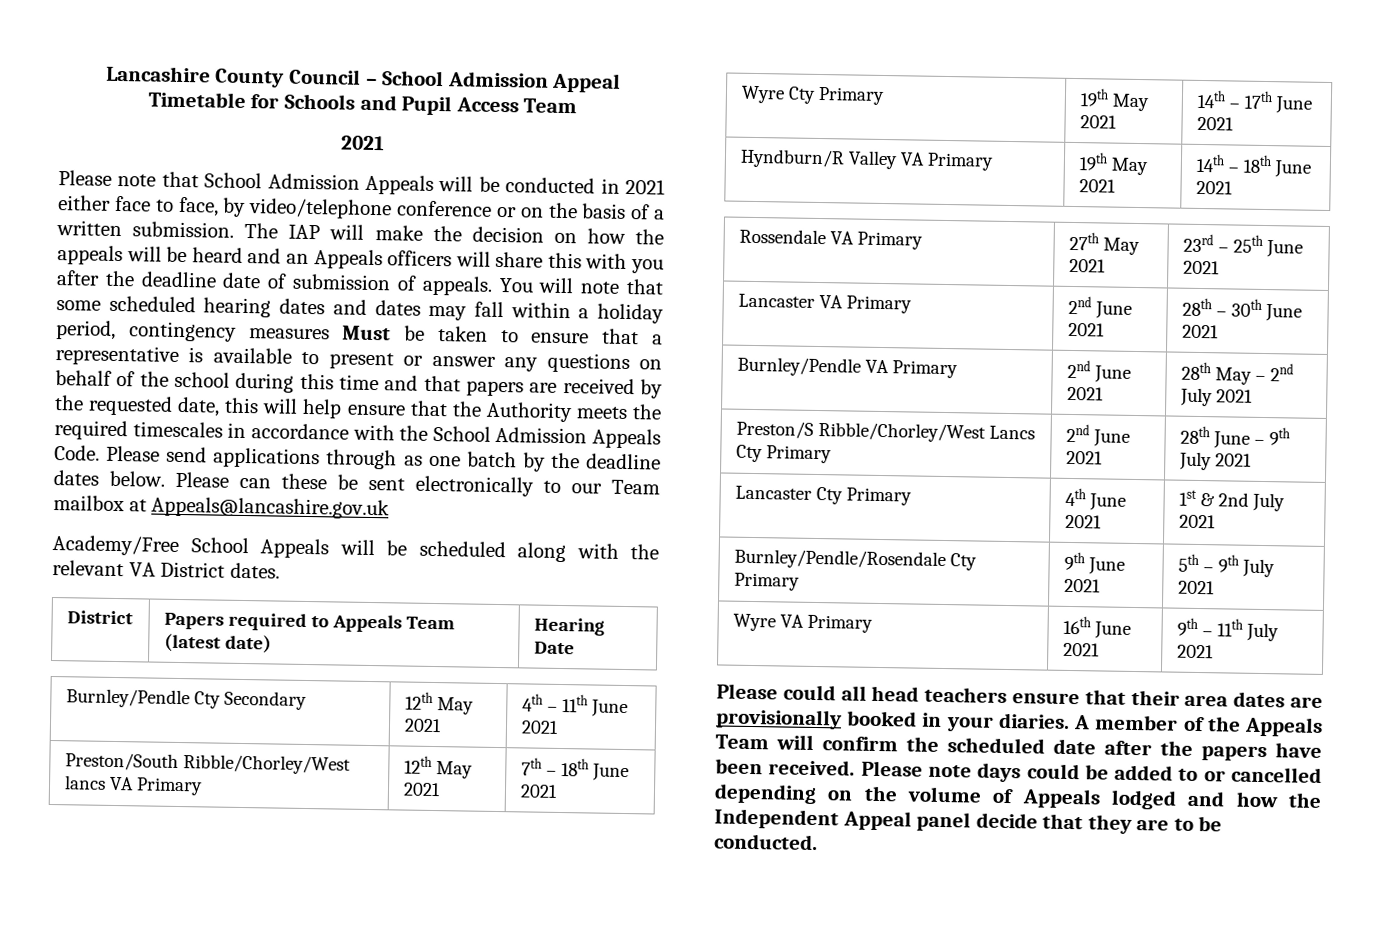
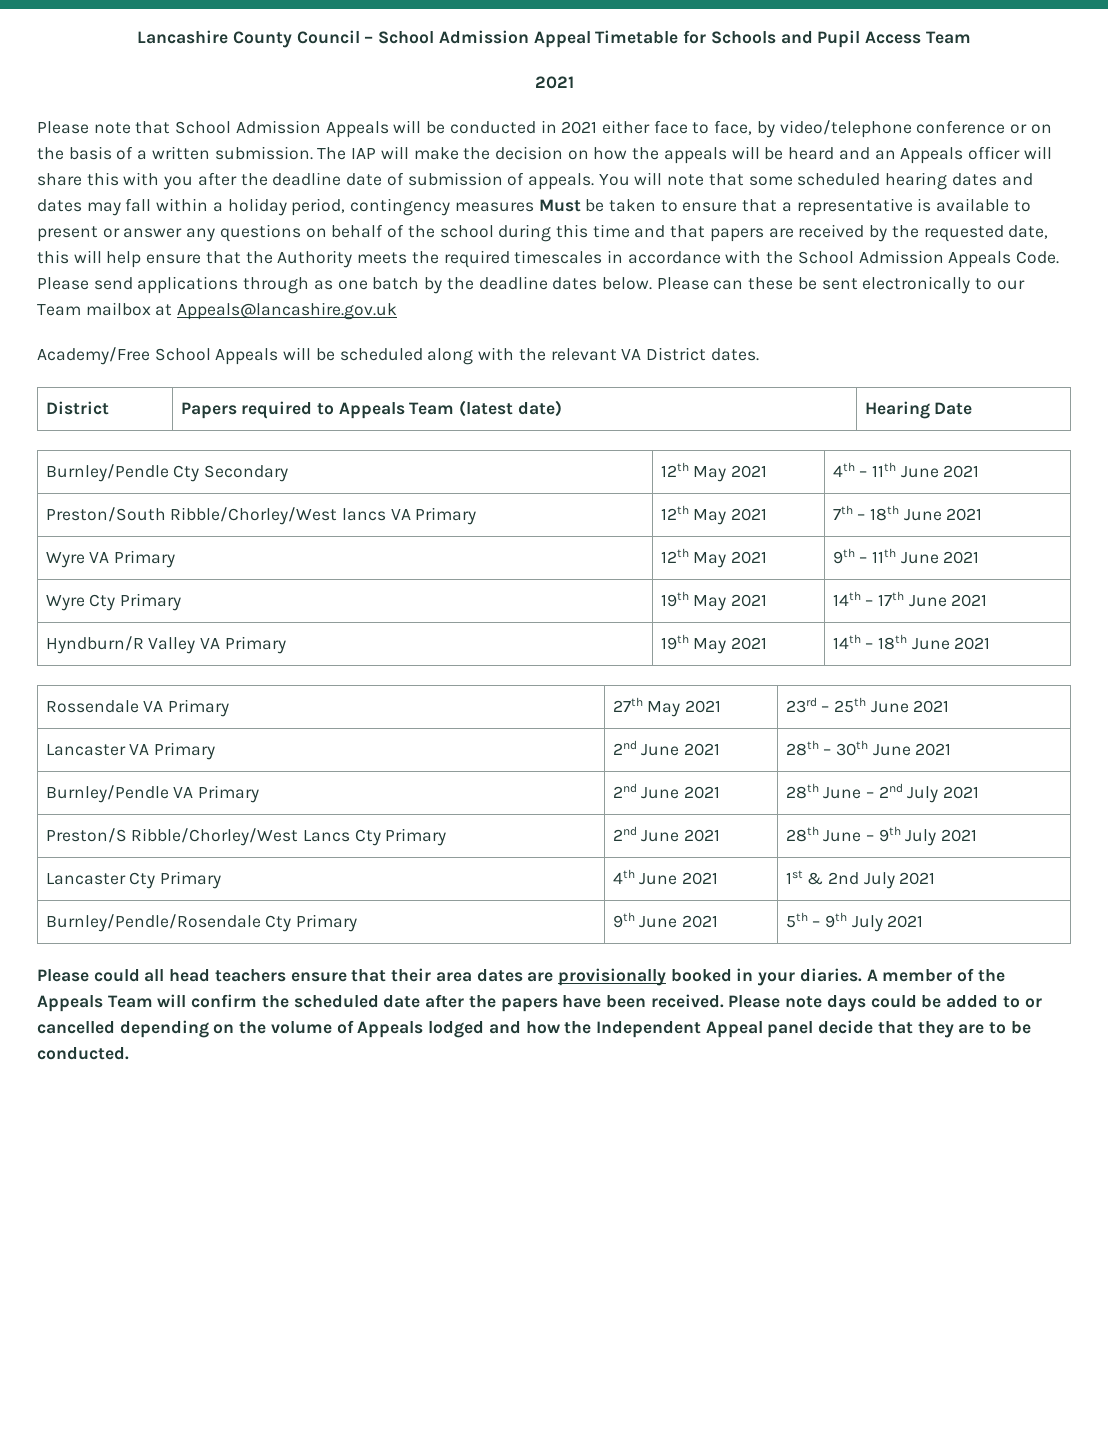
- The IAP will make the decision on how the appeals will be heard and an Appeals officers will share this with you after the deadline date of submission of appeals.
+ The IAP will make the decision on how the appeals will be heard and an Appeals officer will share this with you after the deadline date of submission of appeals.
+ Wyre VA Primary | 12th May 2021 | 9th – 11th June 2021
- Burnley/Pendle VA Primary | 2nd June 2021 | 28th May – 2nd July 2021
+ Burnley/Pendle VA Primary | 2nd June 2021 | 28th June – 2nd July 2021
- Wyre VA Primary | 16th June 2021 | 9th – 11th July 2021

